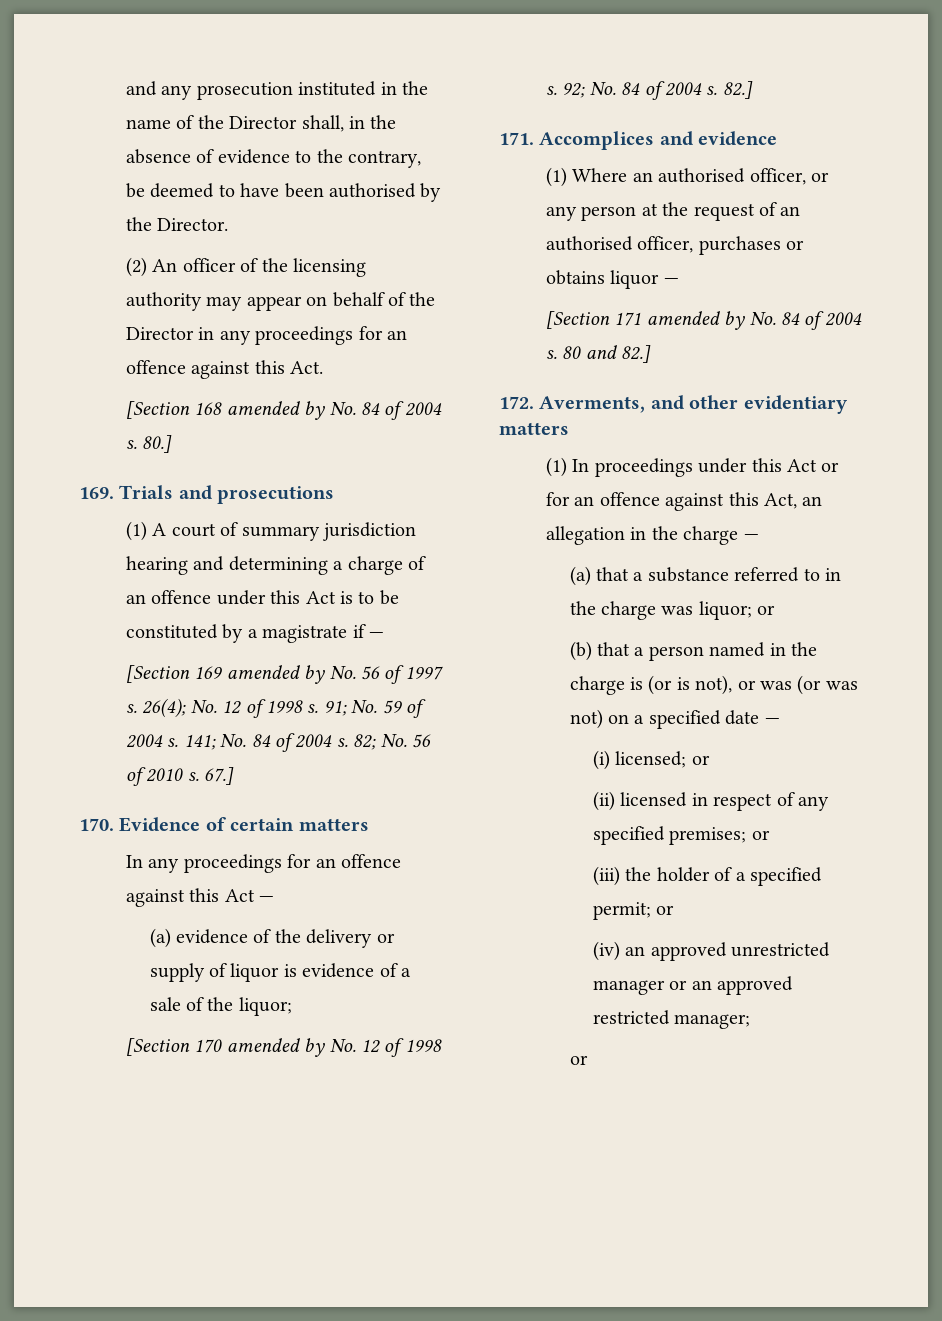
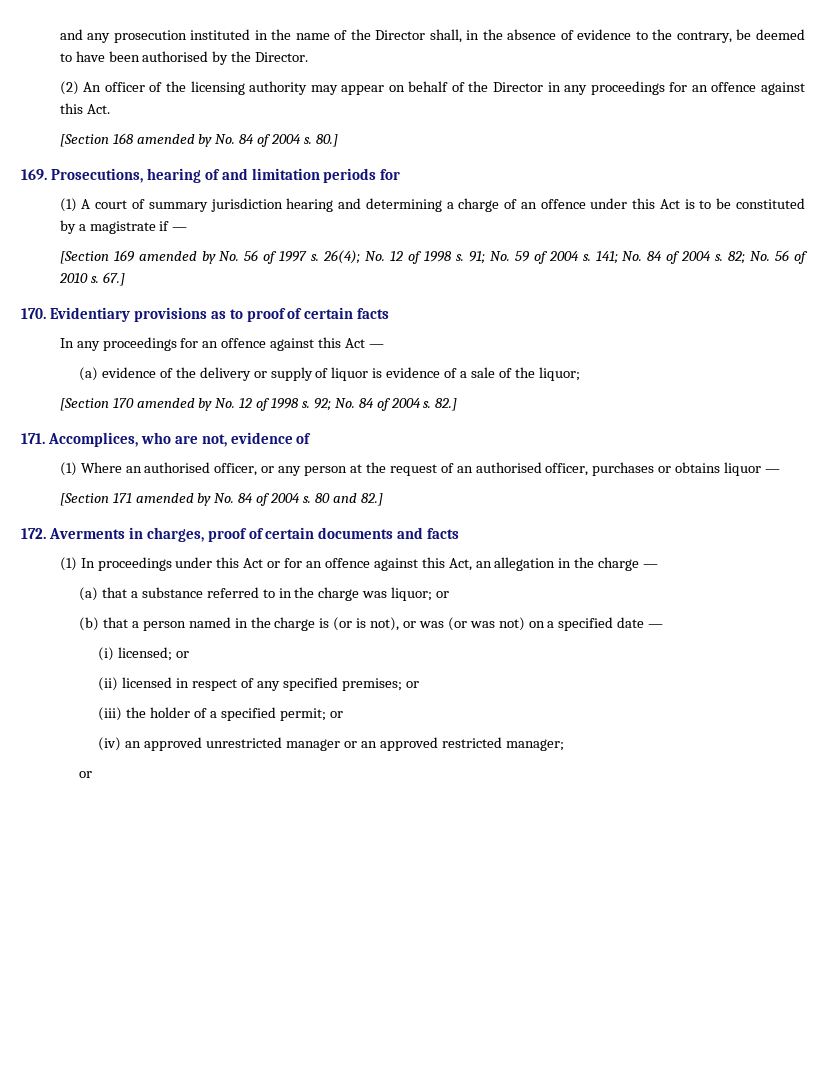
- 169. Trials and prosecutions
+ 169. Prosecutions, hearing of and limitation periods for
- 170. Evidence of certain matters
+ 170. Evidentiary provisions as to proof of certain facts
- 171. Accomplices and evidence
+ 171. Accomplices, who are not, evidence of
- 172. Averments, and other evidentiary matters
+ 172. Averments in charges, proof of certain documents and facts

